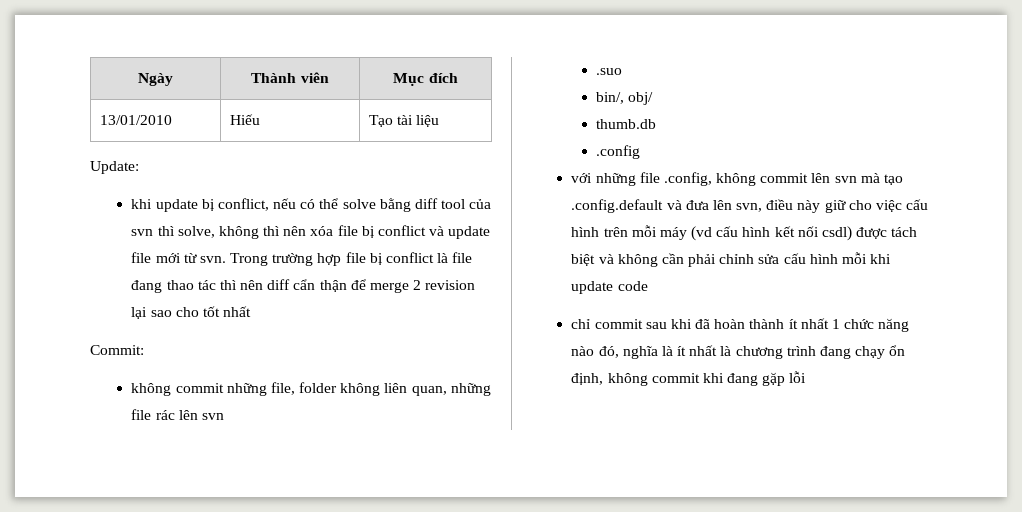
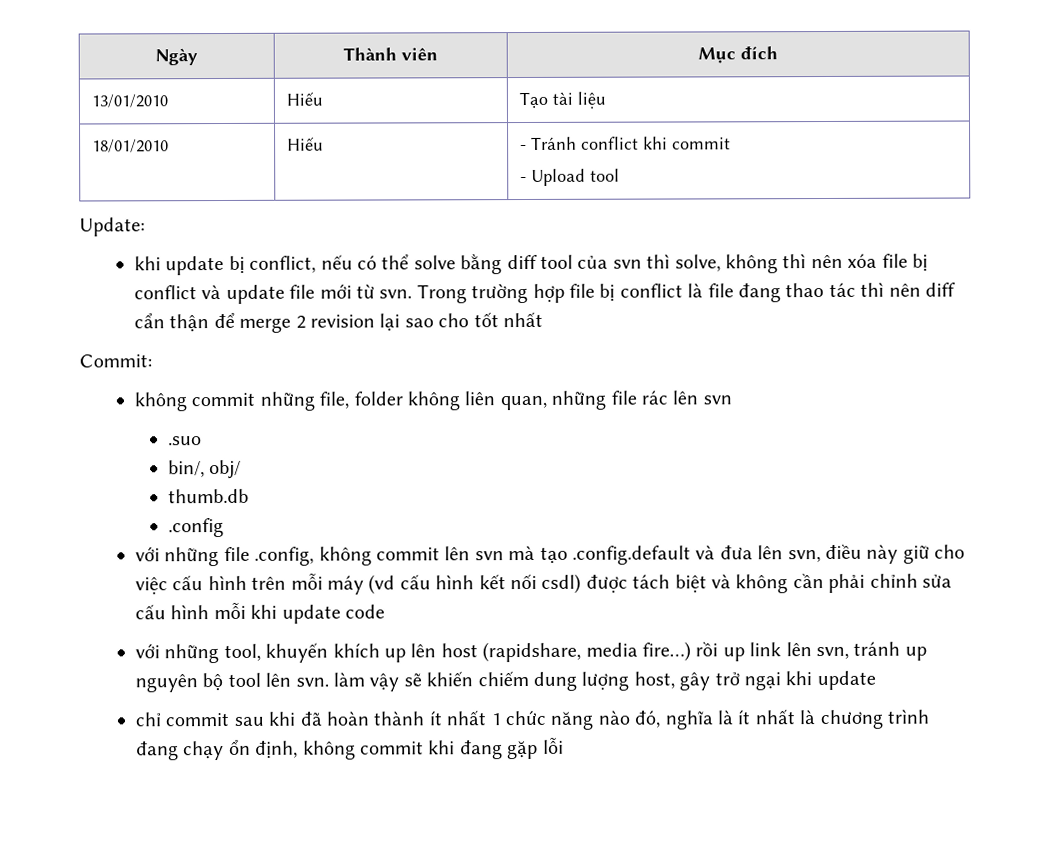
+ 18/01/2010 | Hiếu | - Tránh conflict khi commit
+ - Upload tool
+ với những tool, khuyến khích up lên host (rapidshare, media fire…) rồi up link lên svn, tránh up nguyên bộ tool lên svn. làm vậy sẽ khiến chiếm dung lượng host, gây trở ngại khi update

